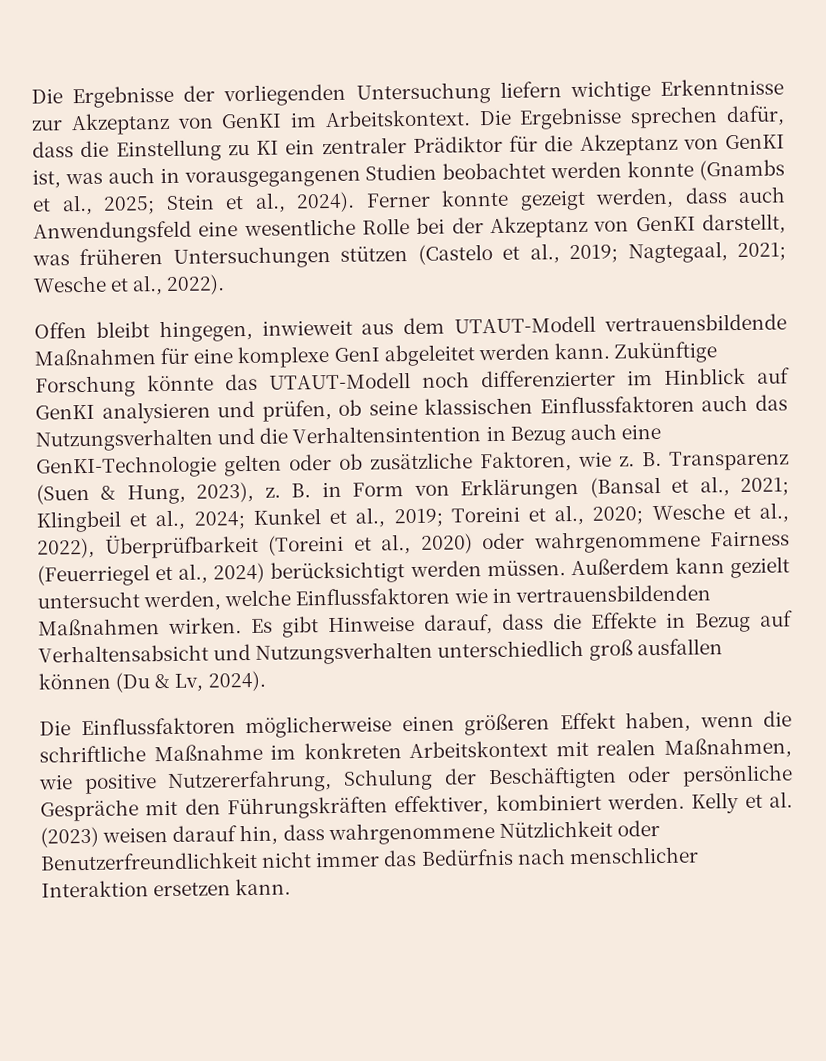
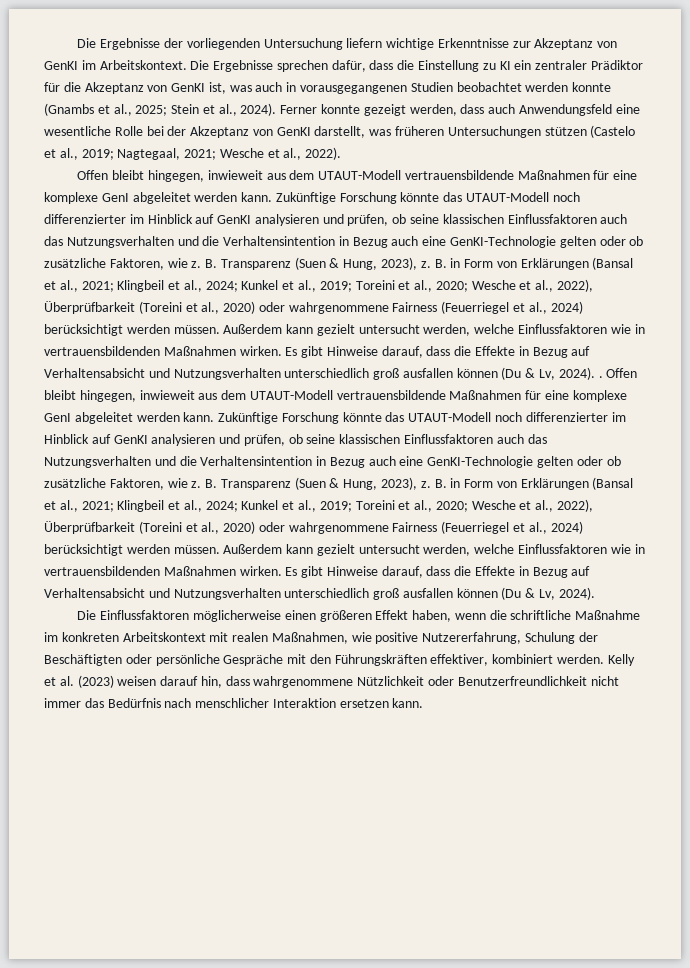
- Es gibt Hinweise darauf, dass die Effekte in Bezug auf Verhaltensabsicht und Nutzungsverhalten unterschiedlich groß ausfallen können (Du & Lv, 2024).
+ Es gibt Hinweise darauf, dass die Effekte in Bezug auf Verhaltensabsicht und Nutzungsverhalten unterschiedlich groß ausfallen können (Du & Lv, 2024). . Offen bleibt hingegen, inwieweit aus dem UTAUT-Modell vertrauensbildende Maßnahmen für eine komplexe GenI abgeleitet werden kann. Zukünftige Forschung könnte das UTAUT-Modell noch differenzierter im Hinblick auf GenKI analysieren und prüfen, ob seine klassischen Einflussfaktoren auch das Nutzungsverhalten und die Verhaltensintention in Bezug auch eine GenKI-Technologie gelten oder ob zusätzliche Faktoren, wie z. B. Transparenz (Suen & Hung, 2023), z. B. in Form von Erklärungen (Bansal et al., 2021; Klingbeil et al., 2024; Kunkel et al., 2019; Toreini et al., 2020; Wesche et al., 2022), Überprüfbarkeit (Toreini et al., 2020) oder wahrgenommene Fairness (Feuerriegel et al., 2024) berücksichtigt werden müssen. Außerdem kann gezielt untersucht werden, welche Einflussfaktoren wie in vertrauensbildenden Maßnahmen wirken. Es gibt Hinweise darauf, dass die Effekte in Bezug auf Verhaltensabsicht und Nutzungsverhalten unterschiedlich groß ausfallen können (Du & Lv, 2024).

